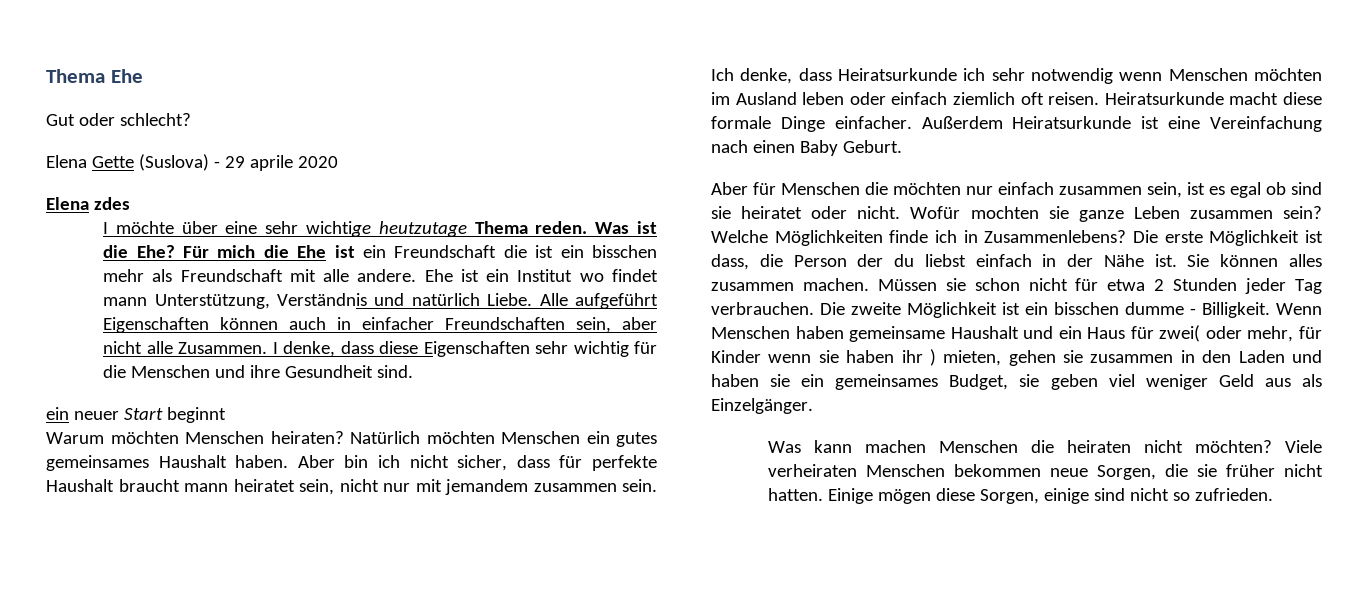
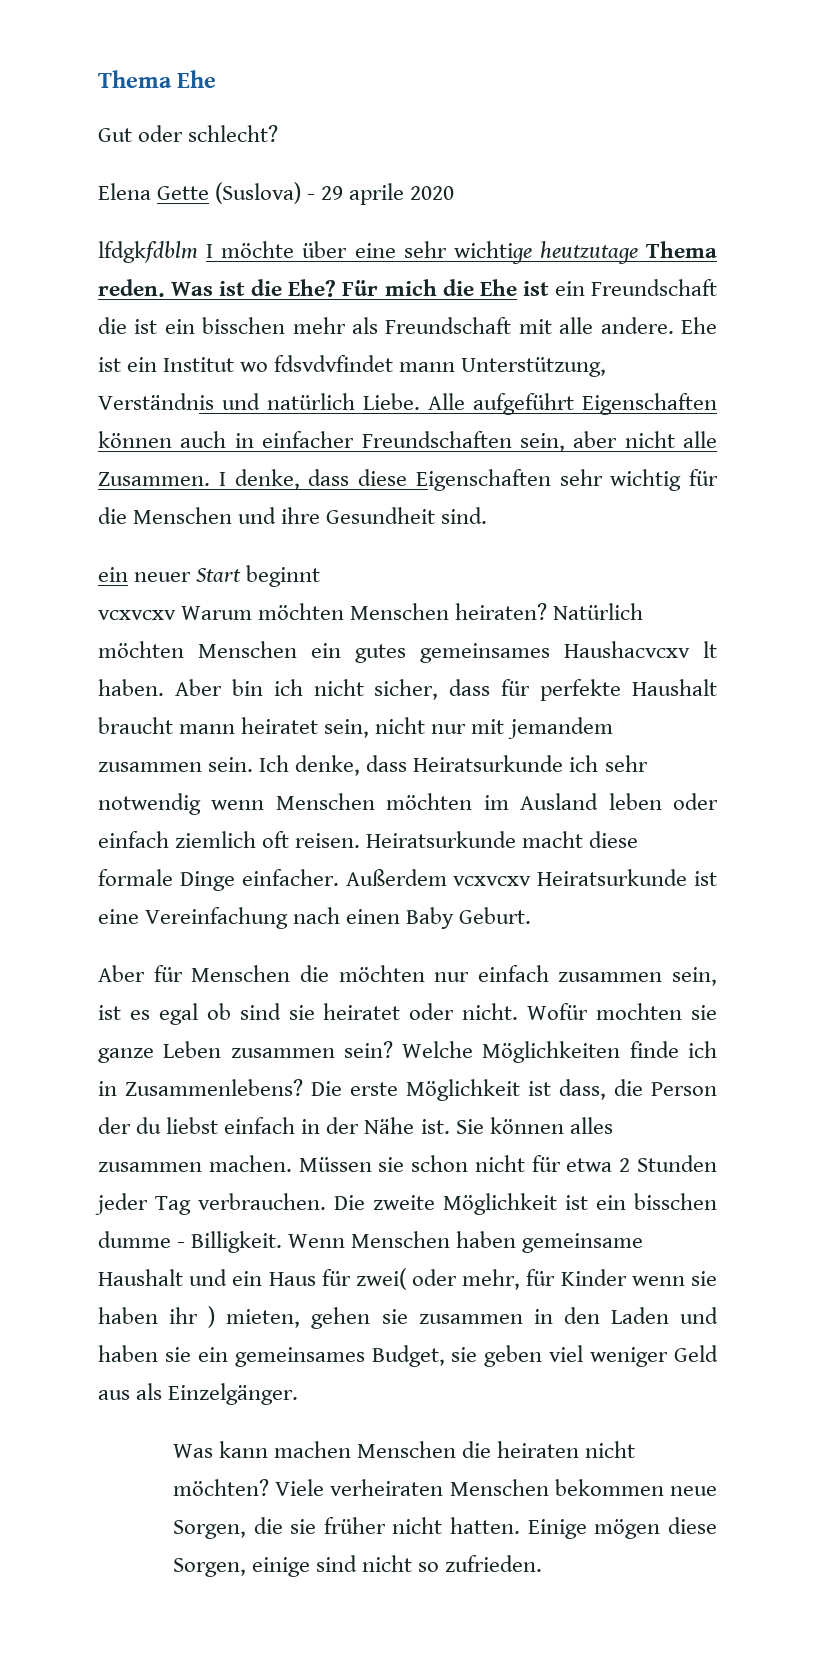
- Elena zdes
- I möchte über eine sehr wichtige heutzutage Thema reden.
+ lfdgkfdblm I möchte über eine sehr wichtige heutzutage Thema reden.
- Ehe ist ein Institut wo findet mann Unterstützung, Verständnis und natürlich Liebe.
+ Ehe ist ein Institut wo fdsvdvfindet mann Unterstützung, Verständnis und natürlich Liebe.
- Warum möchten Menschen heiraten?
+ vcxvcxv Warum möchten Menschen heiraten?
- Natürlich möchten Menschen ein gutes gemeinsames Haushalt haben.
+ Natürlich möchten Menschen ein gutes gemeinsames Haushacvcxv lt haben.
- Außerdem Heiratsurkunde ist eine Vereinfachung nach einen Baby Geburt.
+ Außerdem vcxvcxv Heiratsurkunde ist eine Vereinfachung nach einen Baby Geburt.

